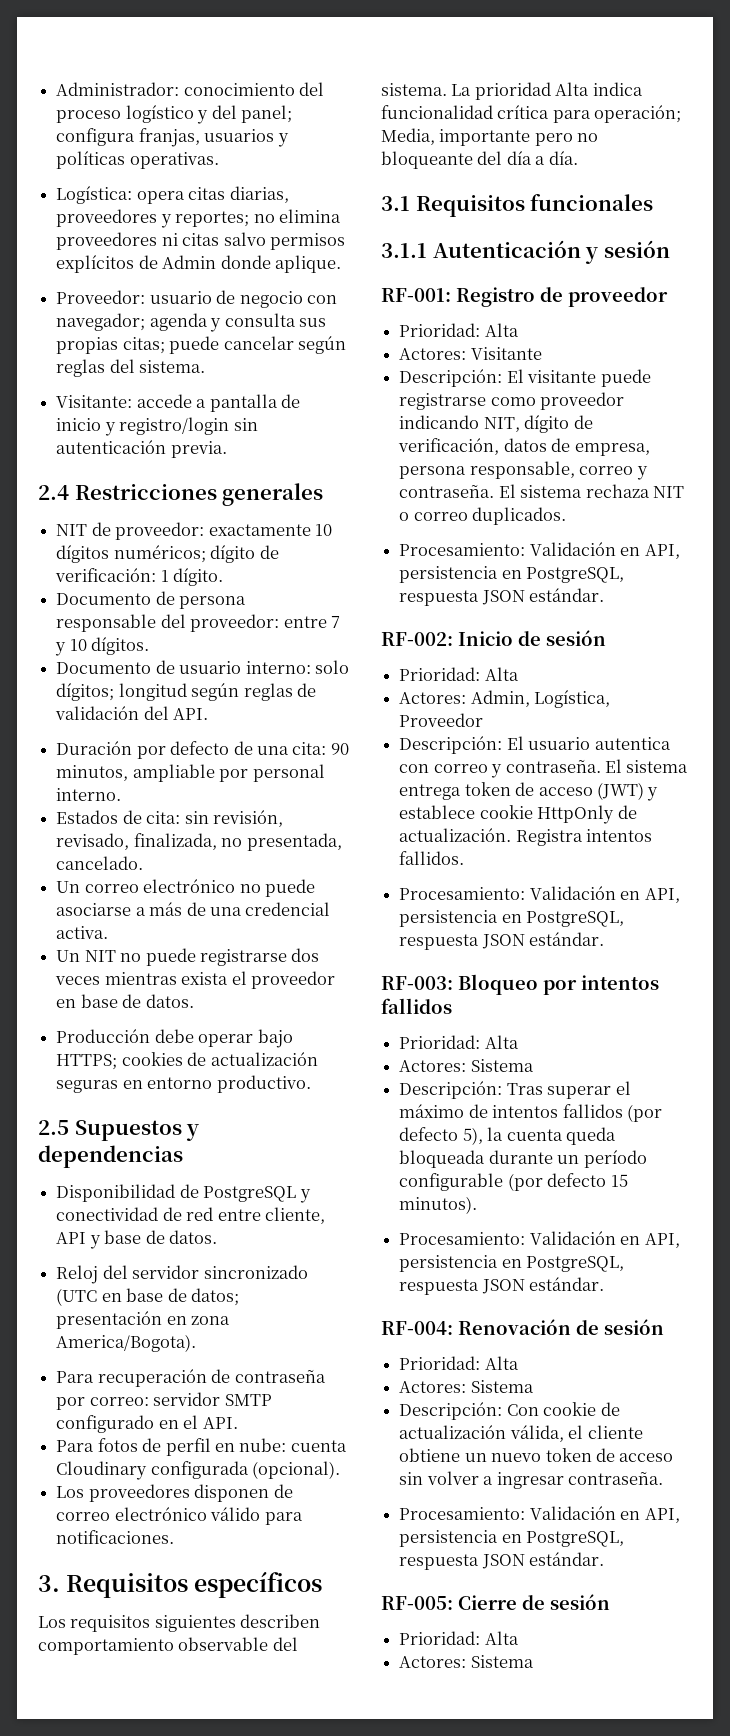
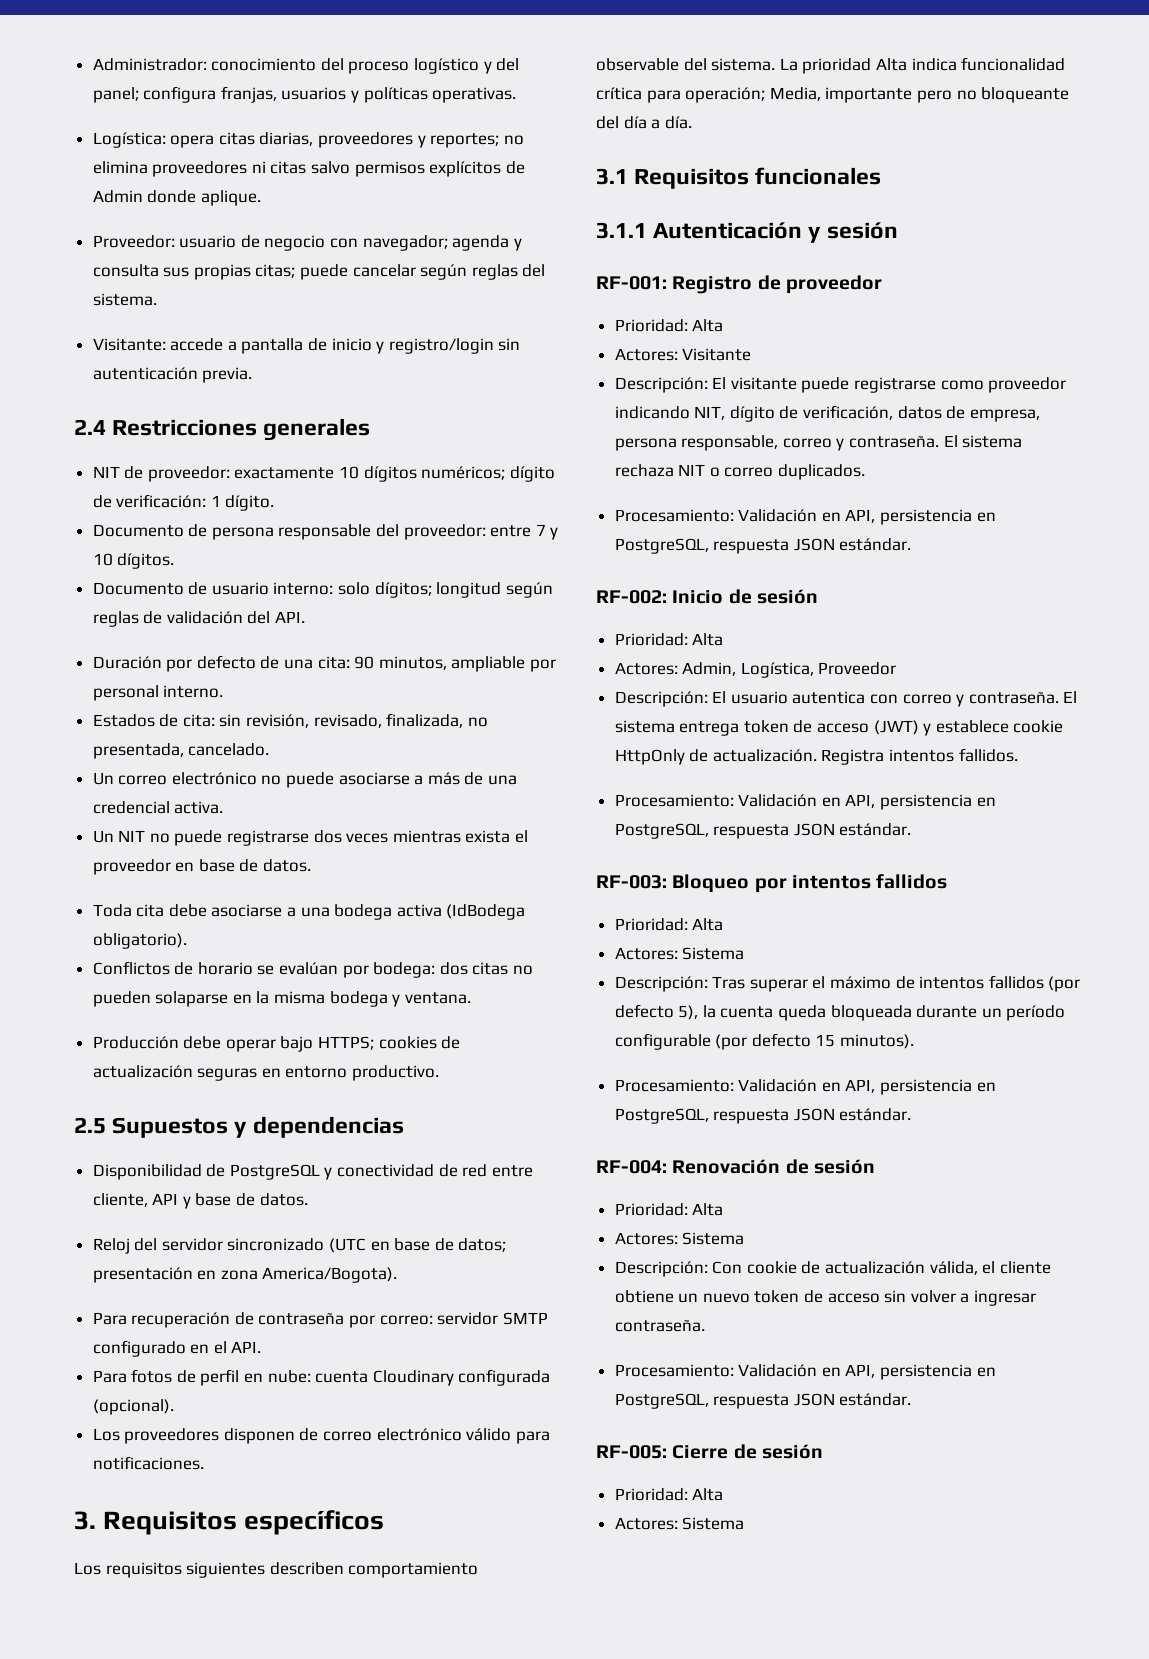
+ Toda cita debe asociarse a una bodega activa (IdBodega obligatorio).
+ Conflictos de horario se evalúan por bodega: dos citas no pueden solaparse en la misma bodega y ventana.

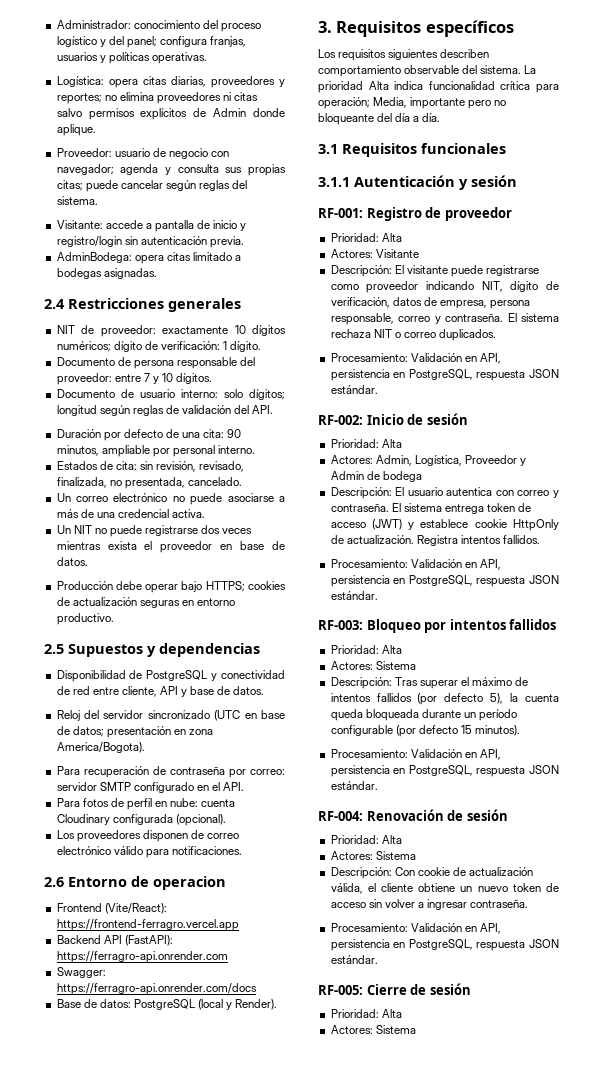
+ AdminBodega: opera citas limitado a bodegas asignadas.
- Toda cita debe asociarse a una bodega activa (IdBodega obligatorio).
- Conflictos de horario se evalúan por bodega: dos citas no pueden solaparse en la misma bodega y ventana.
+ 2.6 Entorno de operacion
+ Frontend (Vite/React): https://frontend-ferragro.vercel.app
+ Backend API (FastAPI): https://ferragro-api.onrender.com
+ Swagger: https://ferragro-api.onrender.com/docs
+ Base de datos: PostgreSQL (local y Render).
- Actores: Admin, Logística, Proveedor
+ Actores: Admin, Logística, Proveedor y Admin de bodega

